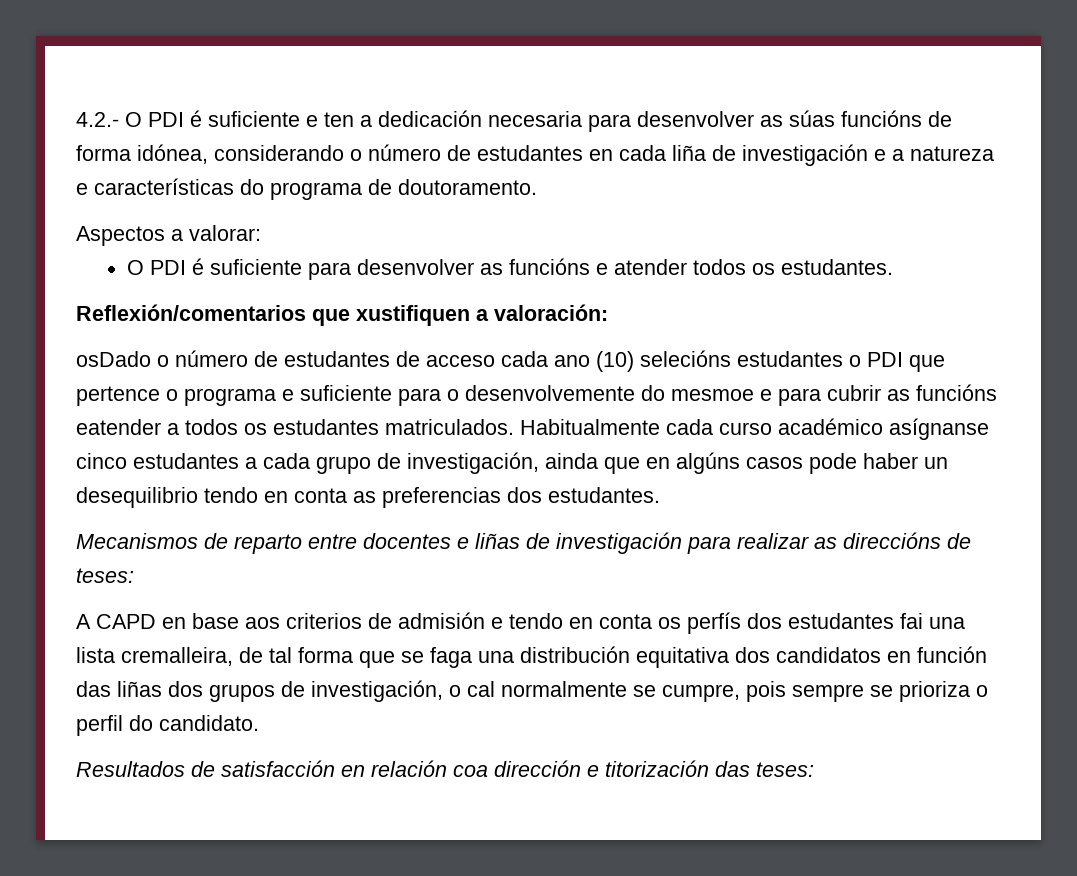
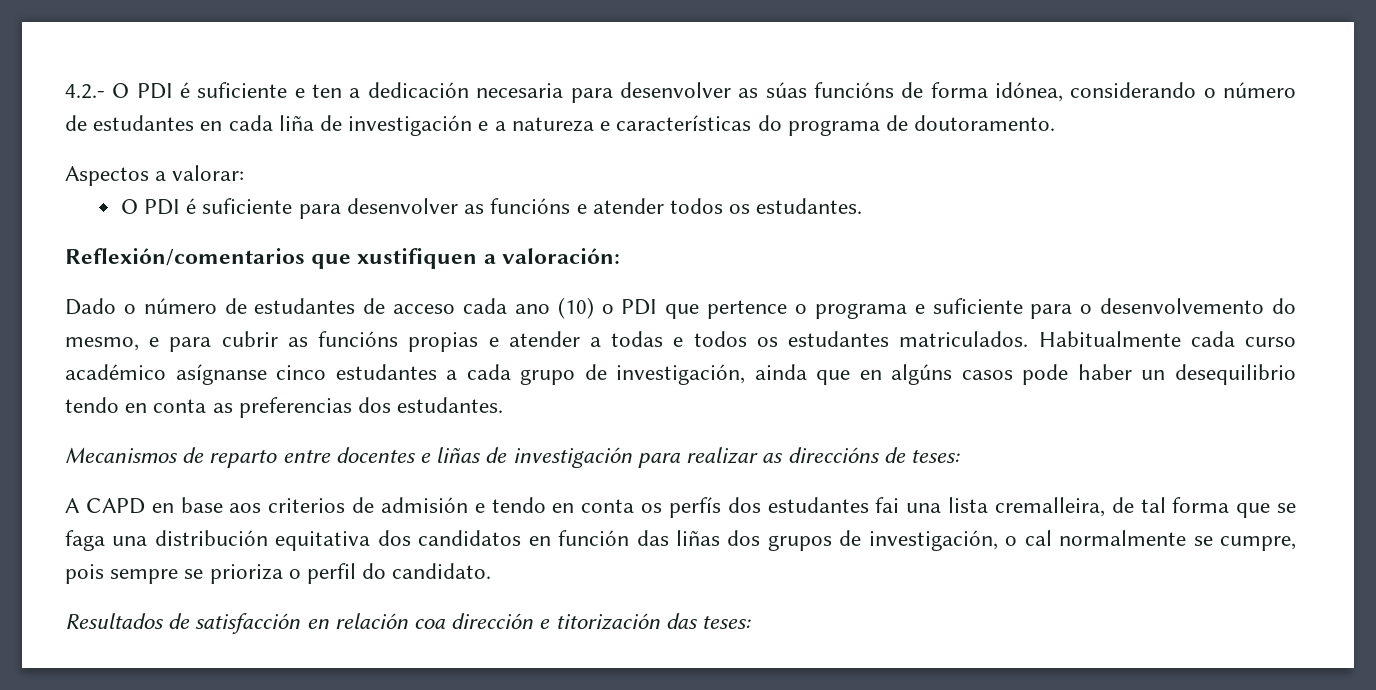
- osDado o número de estudantes de acceso cada ano (10) selecións estudantes o PDI que pertence o programa e suficiente para o desenvolvemente do mesmoe e para cubrir as funcións eatender a todos os estudantes matriculados.
+ Dado o número de estudantes de acceso cada ano (10) o PDI que pertence o programa e suficiente para o desenvolvemento do mesmo, e para cubrir as funcións propias e atender a todas e todos os estudantes matriculados.

